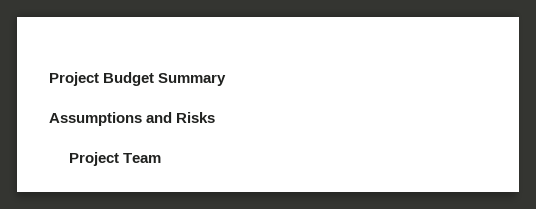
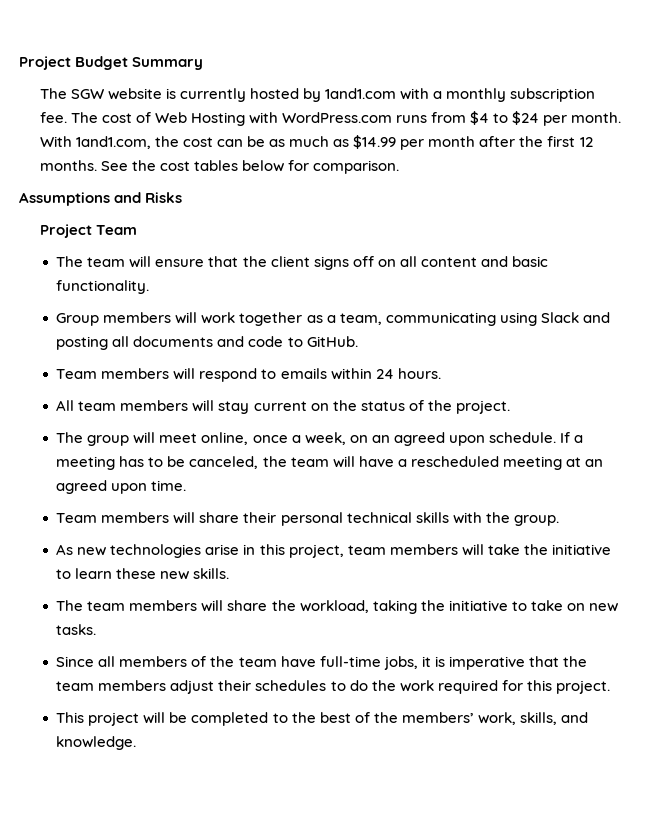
+ The SGW website is currently hosted by 1and1.com with a monthly subscription fee. The cost of Web Hosting with WordPress.com runs from $4 to $24 per month. With 1and1.com, the cost can be as much as $14.99 per month after the first 12 months. See the cost tables below for comparison.
+ The team will ensure that the client signs off on all content and basic functionality.
+ Group members will work together as a team, communicating using Slack and posting all documents and code to GitHub.
+ Team members will respond to emails within 24 hours.
+ All team members will stay current on the status of the project.
+ The group will meet online, once a week, on an agreed upon schedule. If a meeting has to be canceled, the team will have a rescheduled meeting at an agreed upon time.
+ Team members will share their personal technical skills with the group.
+ As new technologies arise in this project, team members will take the initiative to learn these new skills.
+ The team members will share the workload, taking the initiative to take on new tasks.
+ Since all members of the team have full-time jobs, it is imperative that the team members adjust their schedules to do the work required for this project.
+ This project will be completed to the best of the members’ work, skills, and knowledge.

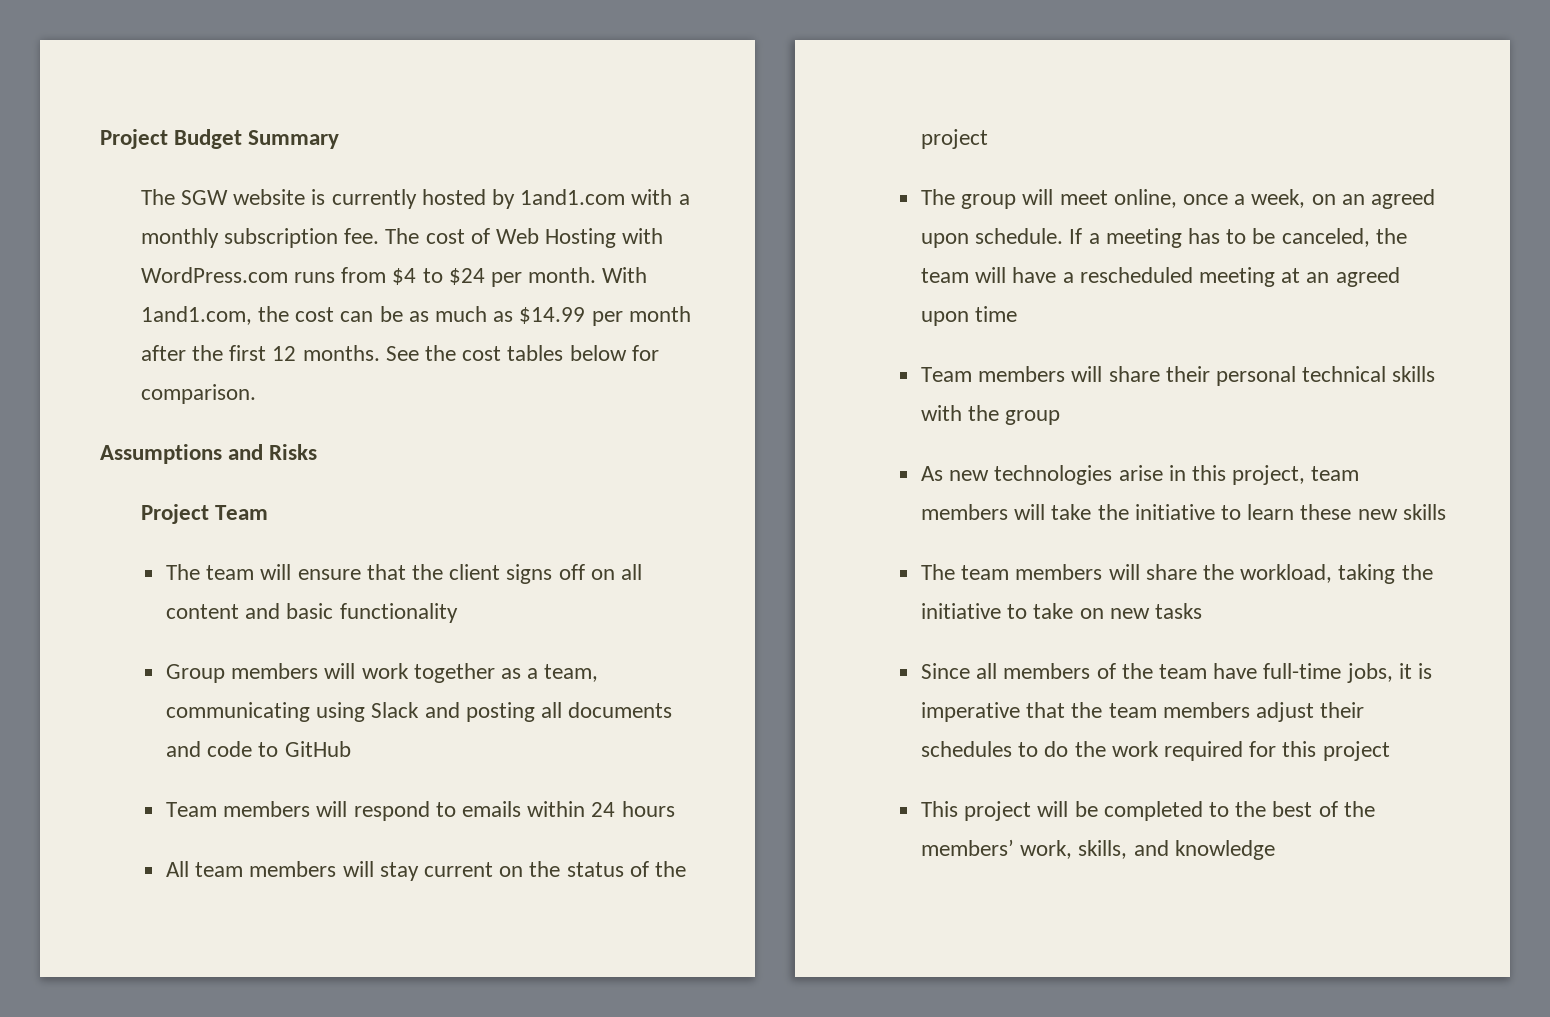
- The team will ensure that the client signs off on all content and basic functionality.
+ The team will ensure that the client signs off on all content and basic functionality
- Group members will work together as a team, communicating using Slack and posting all documents and code to GitHub.
+ Group members will work together as a team, communicating using Slack and posting all documents and code to GitHub
- Team members will respond to emails within 24 hours.
+ Team members will respond to emails within 24 hours
- All team members will stay current on the status of the project.
+ All team members will stay current on the status of the project
- If a meeting has to be canceled, the team will have a rescheduled meeting at an agreed upon time.
+ If a meeting has to be canceled, the team will have a rescheduled meeting at an agreed upon time
- Team members will share their personal technical skills with the group.
+ Team members will share their personal technical skills with the group
- As new technologies arise in this project, team members will take the initiative to learn these new skills.
+ As new technologies arise in this project, team members will take the initiative to learn these new skills
- The team members will share the workload, taking the initiative to take on new tasks.
+ The team members will share the workload, taking the initiative to take on new tasks
- Since all members of the team have full-time jobs, it is imperative that the team members adjust their schedules to do the work required for this project.
+ Since all members of the team have full-time jobs, it is imperative that the team members adjust their schedules to do the work required for this project
- This project will be completed to the best of the members’ work, skills, and knowledge.
+ This project will be completed to the best of the members’ work, skills, and knowledge

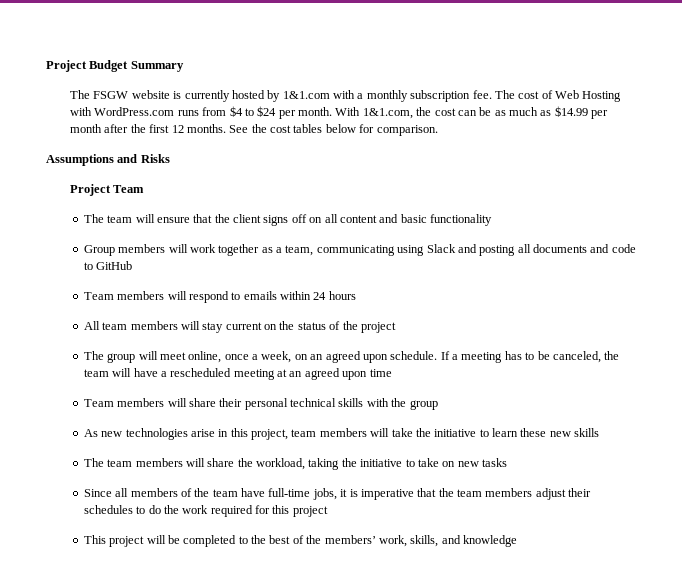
- The SGW website is currently hosted by 1and1.com with a monthly subscription fee.
+ The FSGW website is currently hosted by 1&1.com with a monthly subscription fee.
- With 1and1.com, the cost can be as much as $14.99 per month after the first 12 months.
+ With 1&1.com, the cost can be as much as $14.99 per month after the first 12 months.

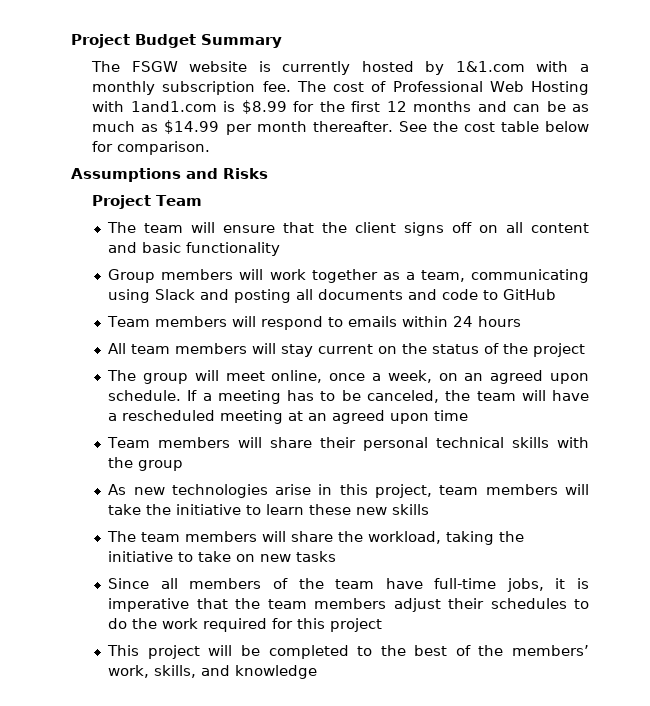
- The cost of Web Hosting with WordPress.com runs from $4 to $24 per month. With 1&1.com, the cost can be as much as $14.99 per month after the first 12 months.
+ The cost of Professional Web Hosting with 1and1.com is $8.99 for the first 12 months and can be as much as $14.99 per month thereafter.
- See the cost tables below for comparison.
+ See the cost table below for comparison.

